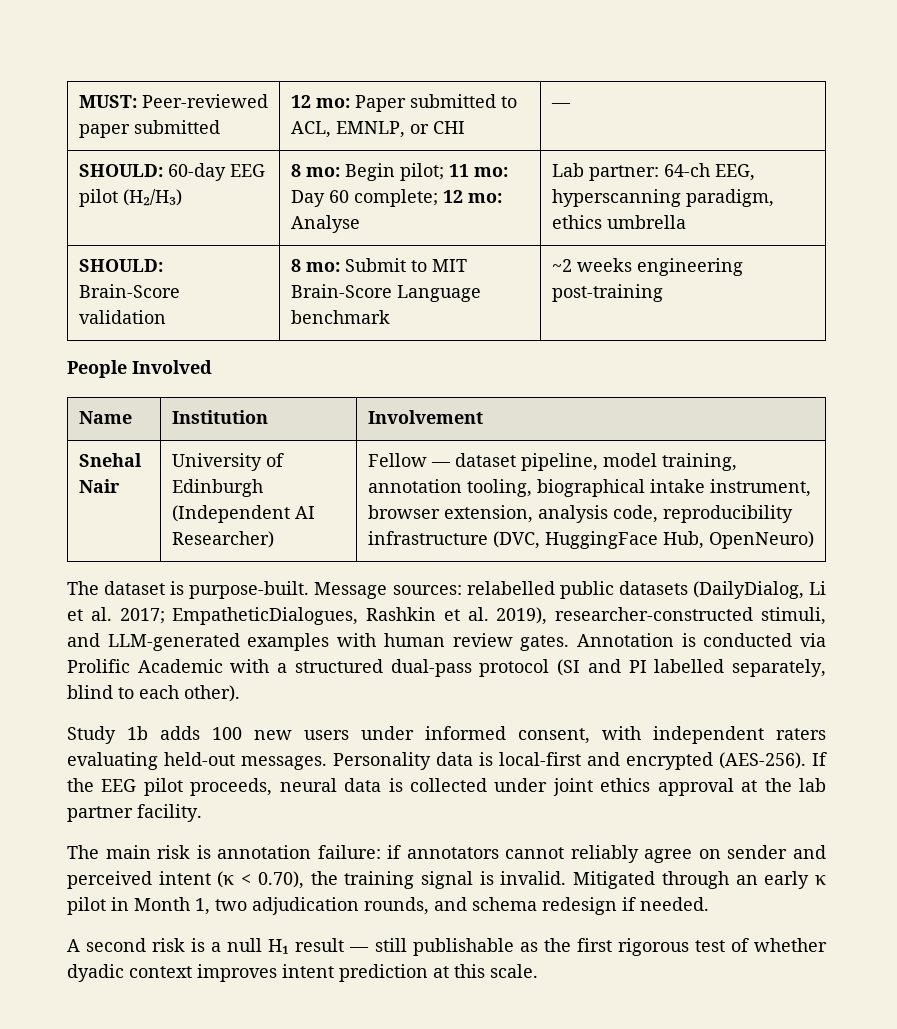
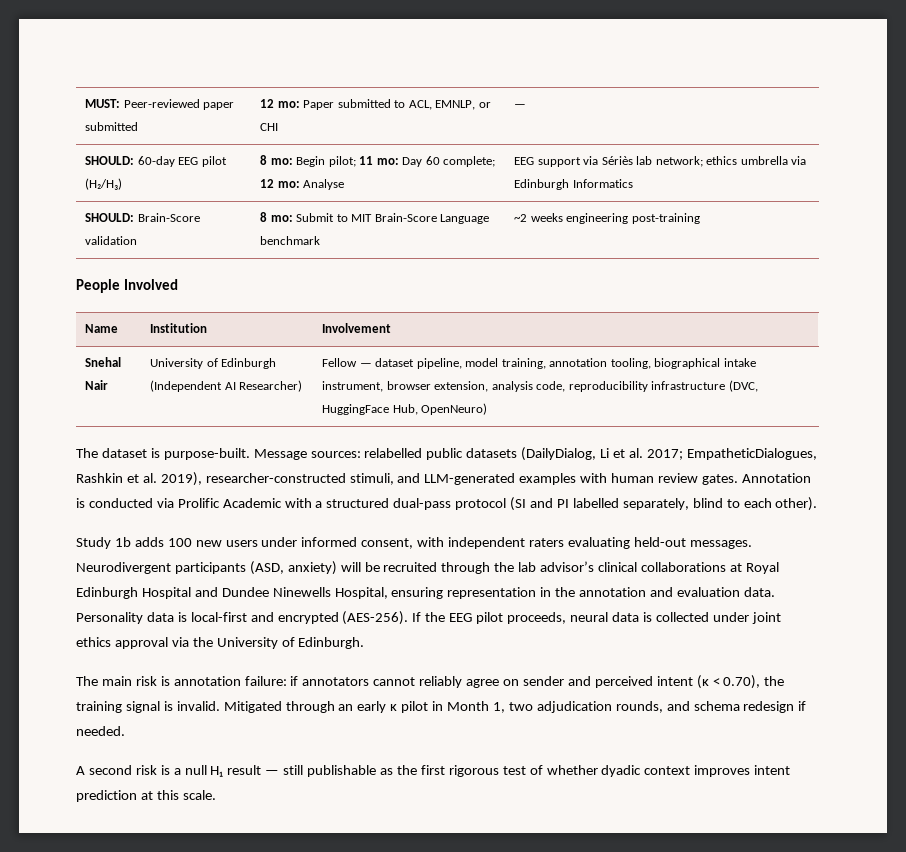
- SHOULD: 60-day EEG pilot (H₂/H₃) | 8 mo: Begin pilot; 11 mo: Day 60 complete; 12 mo: Analyse | Lab partner: 64-ch EEG, hyperscanning paradigm, ethics umbrella
+ SHOULD: 60-day EEG pilot (H₂/H₃) | 8 mo: Begin pilot; 11 mo: Day 60 complete; 12 mo: Analyse | EEG support via Sériès lab network; ethics umbrella via Edinburgh Informatics
+ Neurodivergent participants (ASD, anxiety) will be recruited through the lab advisor’s clinical collaborations at Royal Edinburgh Hospital and Dundee Ninewells Hospital, ensuring representation in the annotation and evaluation data.
- If the EEG pilot proceeds, neural data is collected under joint ethics approval at the lab partner facility.
+ If the EEG pilot proceeds, neural data is collected under joint ethics approval via the University of Edinburgh.

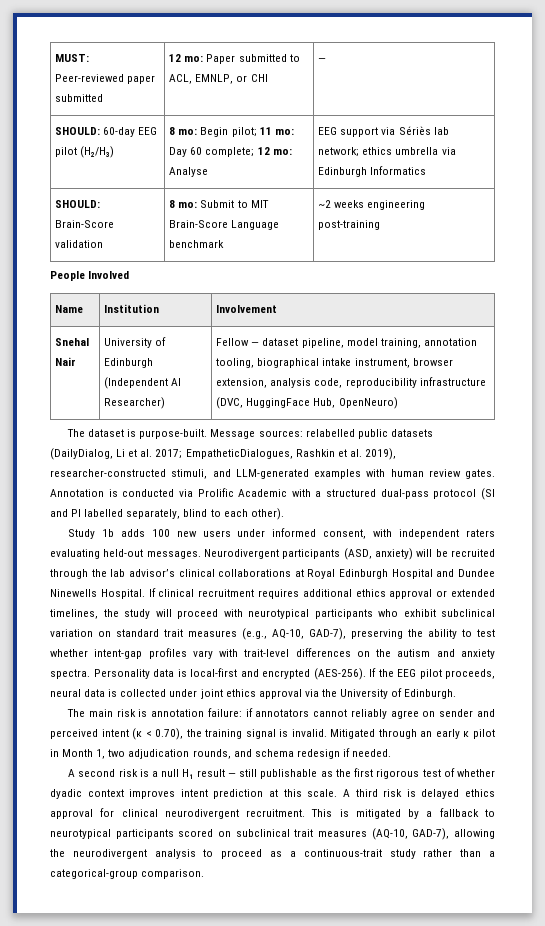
- Neurodivergent participants (ASD, anxiety) will be recruited through the lab advisor’s clinical collaborations at Royal Edinburgh Hospital and Dundee Ninewells Hospital, ensuring representation in the annotation and evaluation data.
+ Neurodivergent participants (ASD, anxiety) will be recruited through the lab advisor’s clinical collaborations at Royal Edinburgh Hospital and Dundee Ninewells Hospital. If clinical recruitment requires additional ethics approval or extended timelines, the study will proceed with neurotypical participants who exhibit subclinical variation on standard trait measures (e.g., AQ-10, GAD-7), preserving the ability to test whether intent-gap profiles vary with trait-level differences on the autism and anxiety spectra.
+ A third risk is delayed ethics approval for clinical neurodivergent recruitment. This is mitigated by a fallback to neurotypical participants scored on subclinical trait measures (AQ-10, GAD-7), allowing the neurodivergent analysis to proceed as a continuous-trait study rather than a categorical-group comparison.

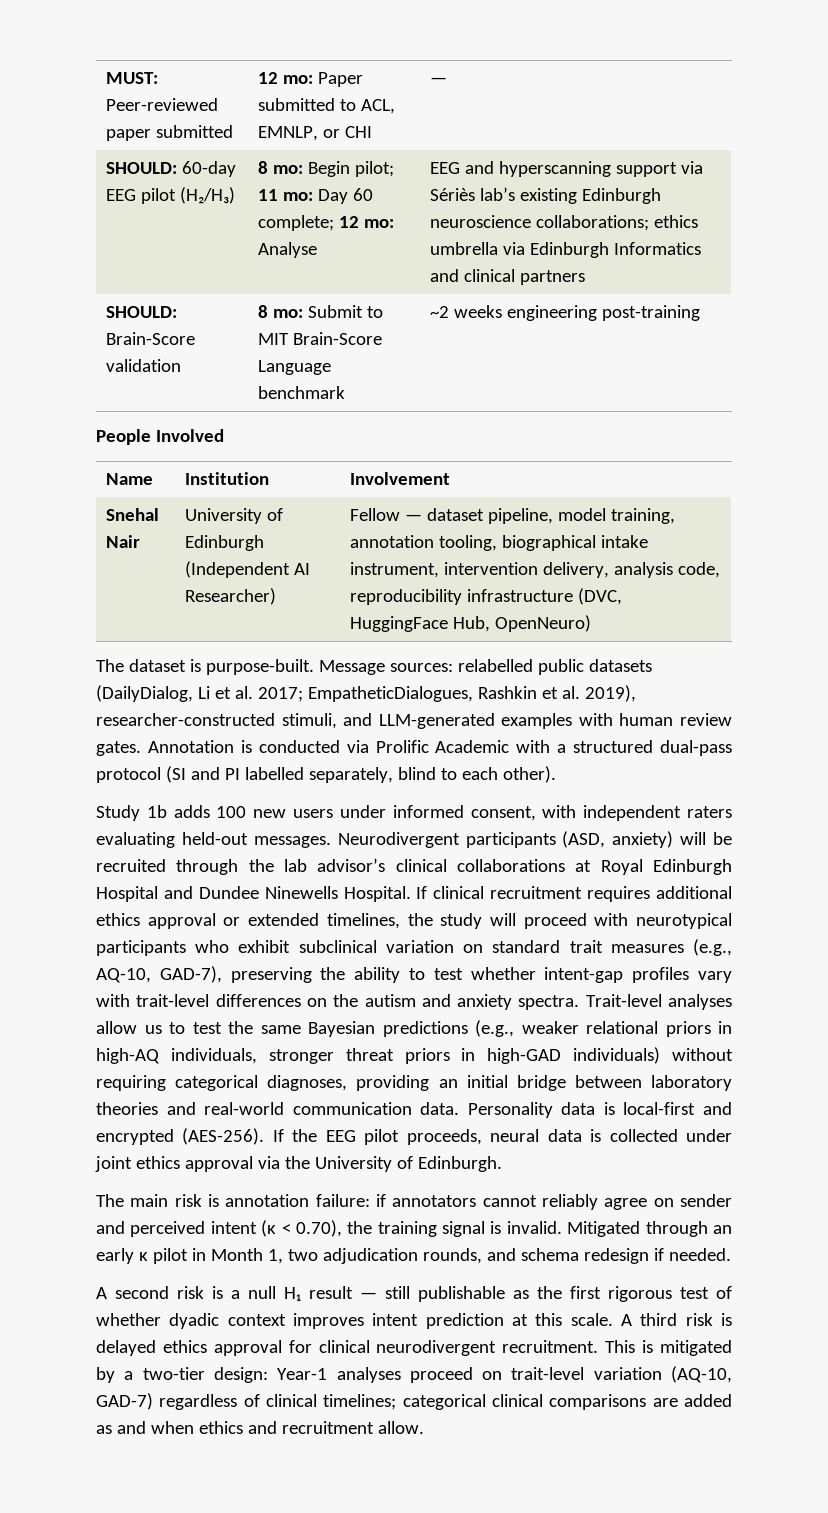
- SHOULD: 60-day EEG pilot (H₂/H₃) | 8 mo: Begin pilot; 11 mo: Day 60 complete; 12 mo: Analyse | EEG support via Sériès lab network; ethics umbrella via Edinburgh Informatics
+ SHOULD: 60-day EEG pilot (H₂/H₃) | 8 mo: Begin pilot; 11 mo: Day 60 complete; 12 mo: Analyse | EEG and hyperscanning support via Sériès lab’s existing Edinburgh neuroscience collaborations; ethics umbrella via Edinburgh Informatics and clinical partners
- Snehal Nair | University of Edinburgh (Independent AI Researcher) | Fellow — dataset pipeline, model training, annotation tooling, biographical intake instrument, browser extension, analysis code, reproducibility infrastructure (DVC, HuggingFace Hub, OpenNeuro)
+ Snehal Nair | University of Edinburgh (Independent AI Researcher) | Fellow — dataset pipeline, model training, annotation tooling, biographical intake instrument, intervention delivery, analysis code, reproducibility infrastructure (DVC, HuggingFace Hub, OpenNeuro)
+ Trait-level analyses allow us to test the same Bayesian predictions (e.g., weaker relational priors in high-AQ individuals, stronger threat priors in high-GAD individuals) without requiring categorical diagnoses, providing an initial bridge between laboratory theories and real-world communication data.
- This is mitigated by a fallback to neurotypical participants scored on subclinical trait measures (AQ-10, GAD-7), allowing the neurodivergent analysis to proceed as a continuous-trait study rather than a categorical-group comparison.
+ This is mitigated by a two-tier design: Year-1 analyses proceed on trait-level variation (AQ-10, GAD-7) regardless of clinical timelines; categorical clinical comparisons are added as and when ethics and recruitment allow.

